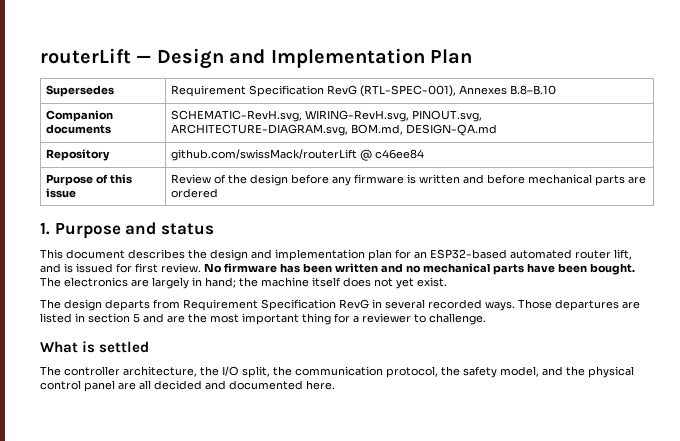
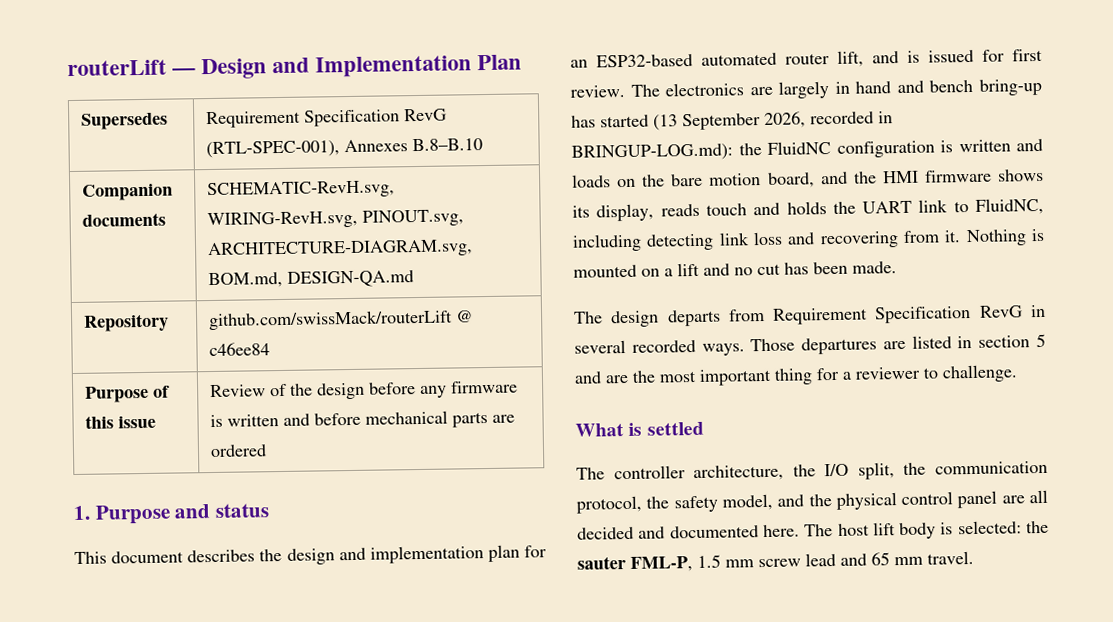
- No firmware has been written and no mechanical parts have been bought.
- The electronics are largely in hand; the machine itself does not yet exist.
+ The electronics are largely in hand and bench bring-up has started (13 September 2026, recorded in BRINGUP-LOG.md): the FluidNC configuration is written and loads on the bare motion board, and the HMI firmware shows its display, reads touch and holds the UART link to FluidNC, including detecting link loss and recovering from it. Nothing is mounted on a lift and no cut has been made.
+ The host lift body is selected: the sauter FML-P, 1.5 mm screw lead and 65 mm travel.

